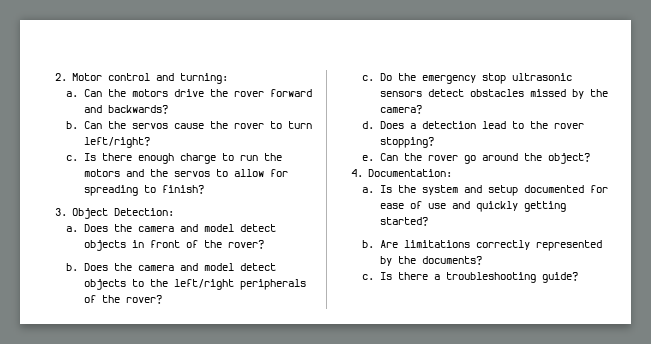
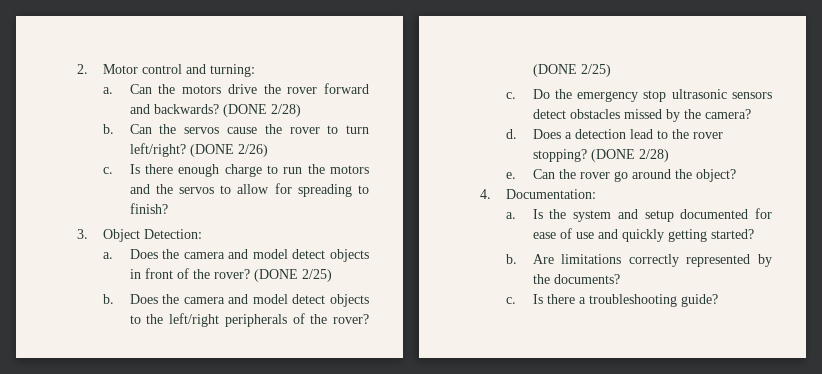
- Can the motors drive the rover forward and backwards?
+ Can the motors drive the rover forward and backwards? (DONE 2/28)
+ (DONE 2/26)
- Does the camera and model detect objects in front of the rover?
+ Does the camera and model detect objects in front of the rover? (DONE 2/25)
- Does the camera and model detect objects to the left/right peripherals of the rover?
+ Does the camera and model detect objects to the left/right peripherals of the rover? (DONE 2/25)
- Does a detection lead to the rover stopping?
+ Does a detection lead to the rover stopping? (DONE 2/28)

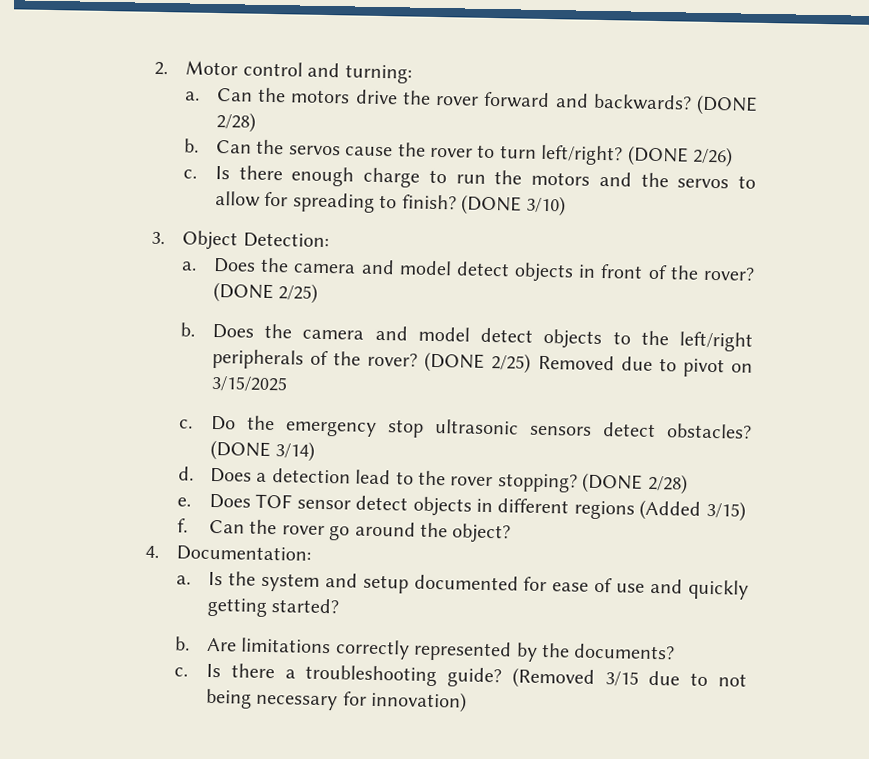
+ (DONE 3/10)
- Does the camera and model detect objects to the left/right peripherals of the rover? (DONE 2/25)
+ Does the camera and model detect objects to the left/right peripherals of the rover? (DONE 2/25) Removed due to pivot on 3/15/2025
- Do the emergency stop ultrasonic sensors detect obstacles missed by the camera?
+ Do the emergency stop ultrasonic sensors detect obstacles? (DONE 3/14)
+ Does TOF sensor detect objects in different regions (Added 3/15)
+ f.
+ (Removed 3/15 due to not being necessary for innovation)

